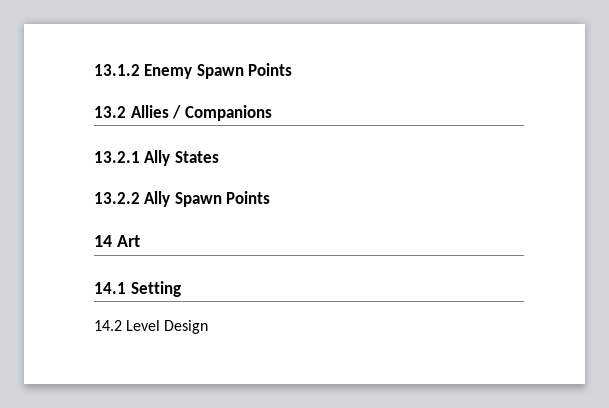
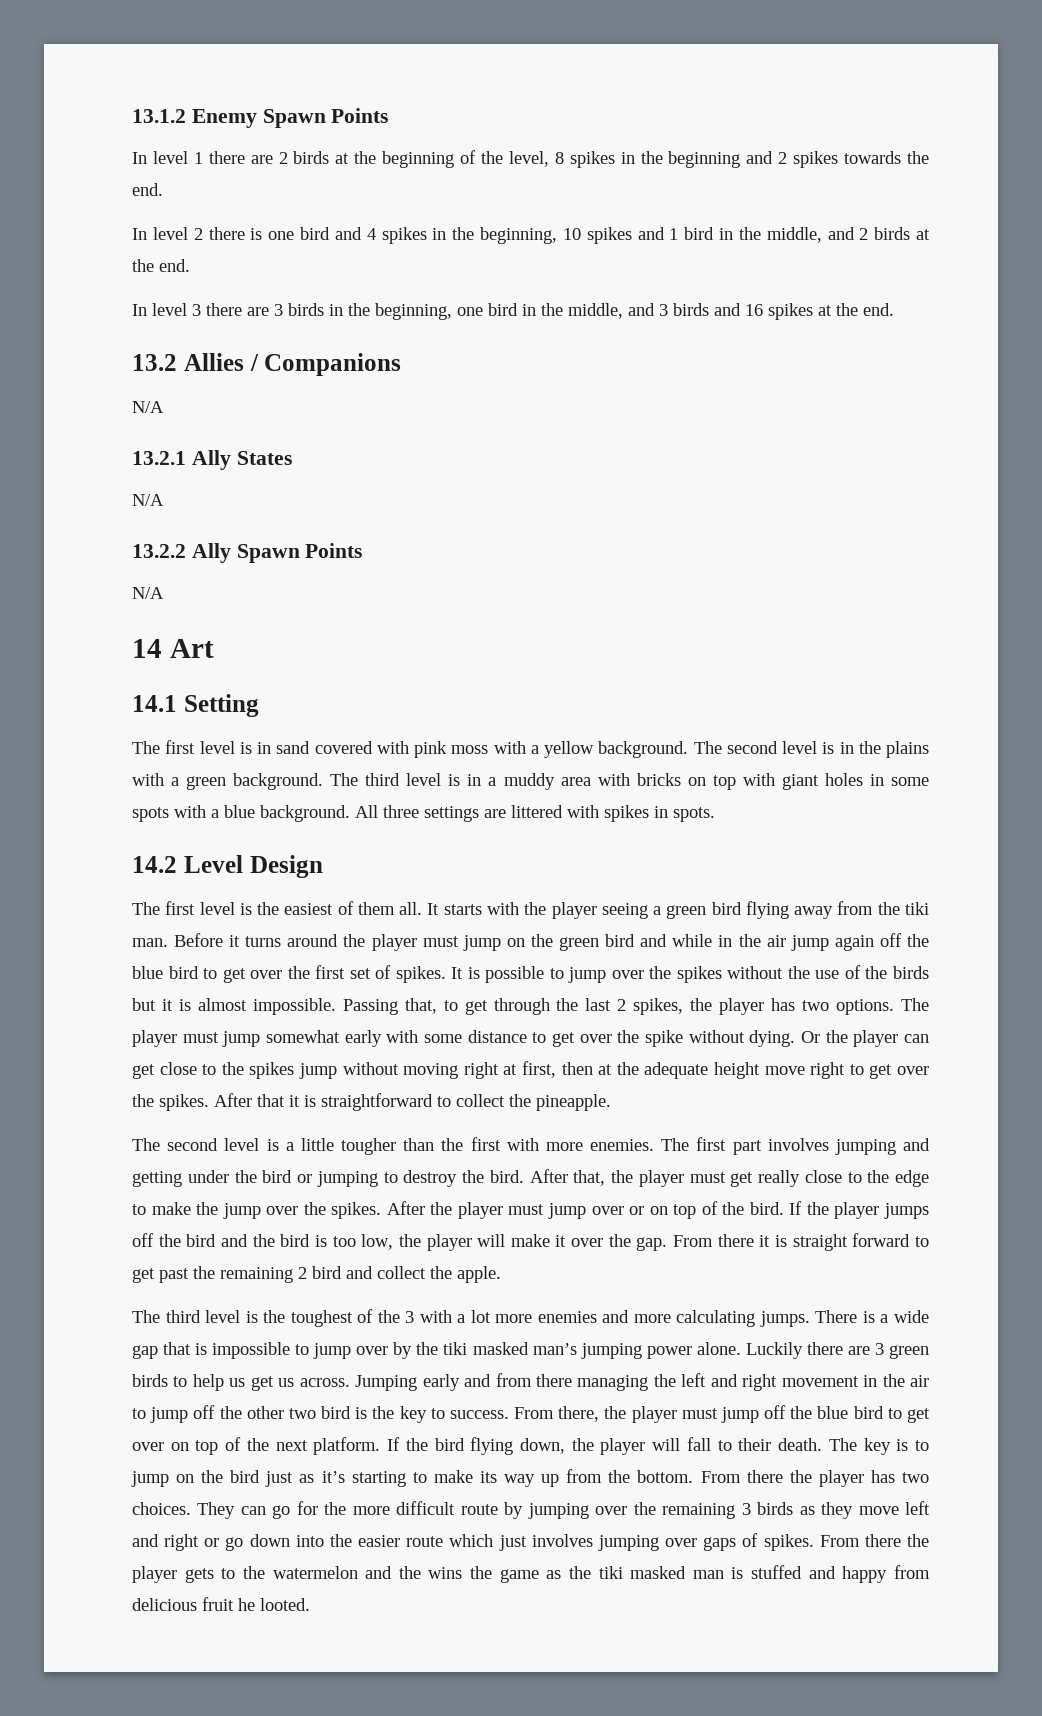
+ In level 1 there are 2 birds at the beginning of the level, 8 spikes in the beginning and 2 spikes towards the end.
+ In level 2 there is one bird and 4 spikes in the beginning, 10 spikes and 1 bird in the middle, and 2 birds at the end.
+ In level 3 there are 3 birds in the beginning, one bird in the middle, and 3 birds and 16 spikes at the end.
  13.2 Allies / Companions
+ N/A
  13.2.1 Ally States
+ N/A
  13.2.2 Ally Spawn Points
+ N/A
+ The first level is in sand covered with pink moss with a yellow background. The second level is in the plains with a green background. The third level is in a muddy area with bricks on top with giant holes in some spots with a blue background. All three settings are littered with spikes in spots.
  14.2 Level Design
+ The first level is the easiest of them all. It starts with the player seeing a green bird flying away from the tiki man. Before it turns around the player must jump on the green bird and while in the air jump again off the blue bird to get over the first set of spikes. It is possible to jump over the spikes without the use of the birds but it is almost impossible. Passing that, to get through the last 2 spikes, the player has two options. The player must jump somewhat early with some distance to get over the spike without dying. Or the player can get close to the spikes jump without moving right at first, then at the adequate height move right to get over the spikes. After that it is straightforward to collect the pineapple.
+ The second level is a little tougher than the first with more enemies. The first part involves jumping and getting under the bird or jumping to destroy the bird. After that, the player must get really close to the edge to make the jump over the spikes. After the player must jump over or on top of the bird. If the player jumps off the bird and the bird is too low, the player will make it over the gap. From there it is straight forward to get past the remaining 2 bird and collect the apple.
+ The third level is the toughest of the 3 with a lot more enemies and more calculating jumps. There is a wide gap that is impossible to jump over by the tiki masked man’s jumping power alone. Luckily there are 3 green birds to help us get us across. Jumping early and from there managing the left and right movement in the air to jump off the other two bird is the key to success. From there, the player must jump off the blue bird to get over on top of the next platform. If the bird flying down, the player will fall to their death. The key is to jump on the bird just as it’s starting to make its way up from the bottom. From there the player has two choices. They can go for the more difficult route by jumping over the remaining 3 birds as they move left and right or go down into the easier route which just involves jumping over gaps of spikes. From there the player gets to the watermelon and the wins the game as the tiki masked man is stuffed and happy from delicious fruit he looted.

